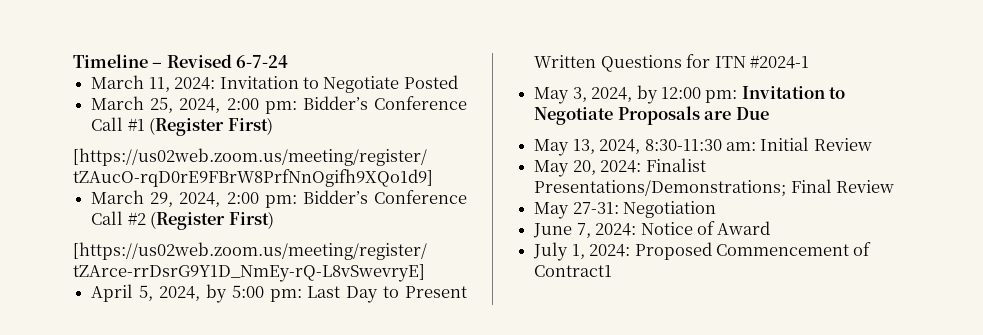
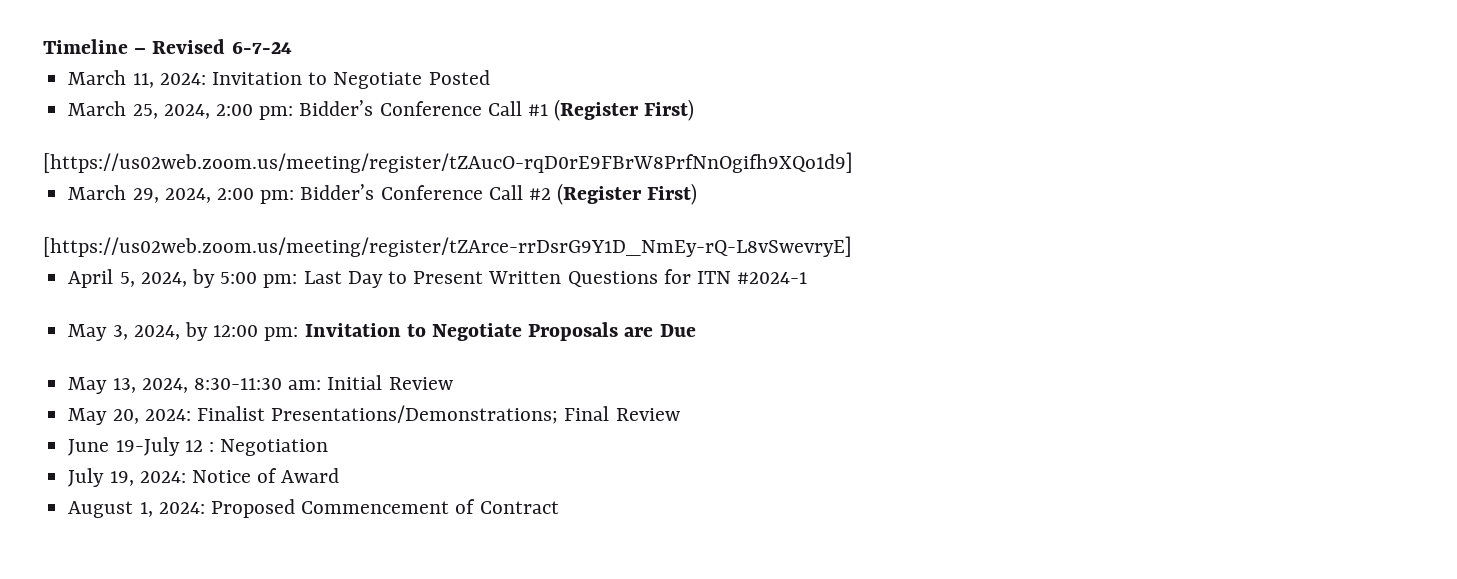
- May 27-31: Negotiation
+ June 19-July 12 : Negotiation
- June 7, 2024: Notice of Award
+ July 19, 2024: Notice of Award
- July 1, 2024: Proposed Commencement of Contract1
+ August 1, 2024: Proposed Commencement of Contract

